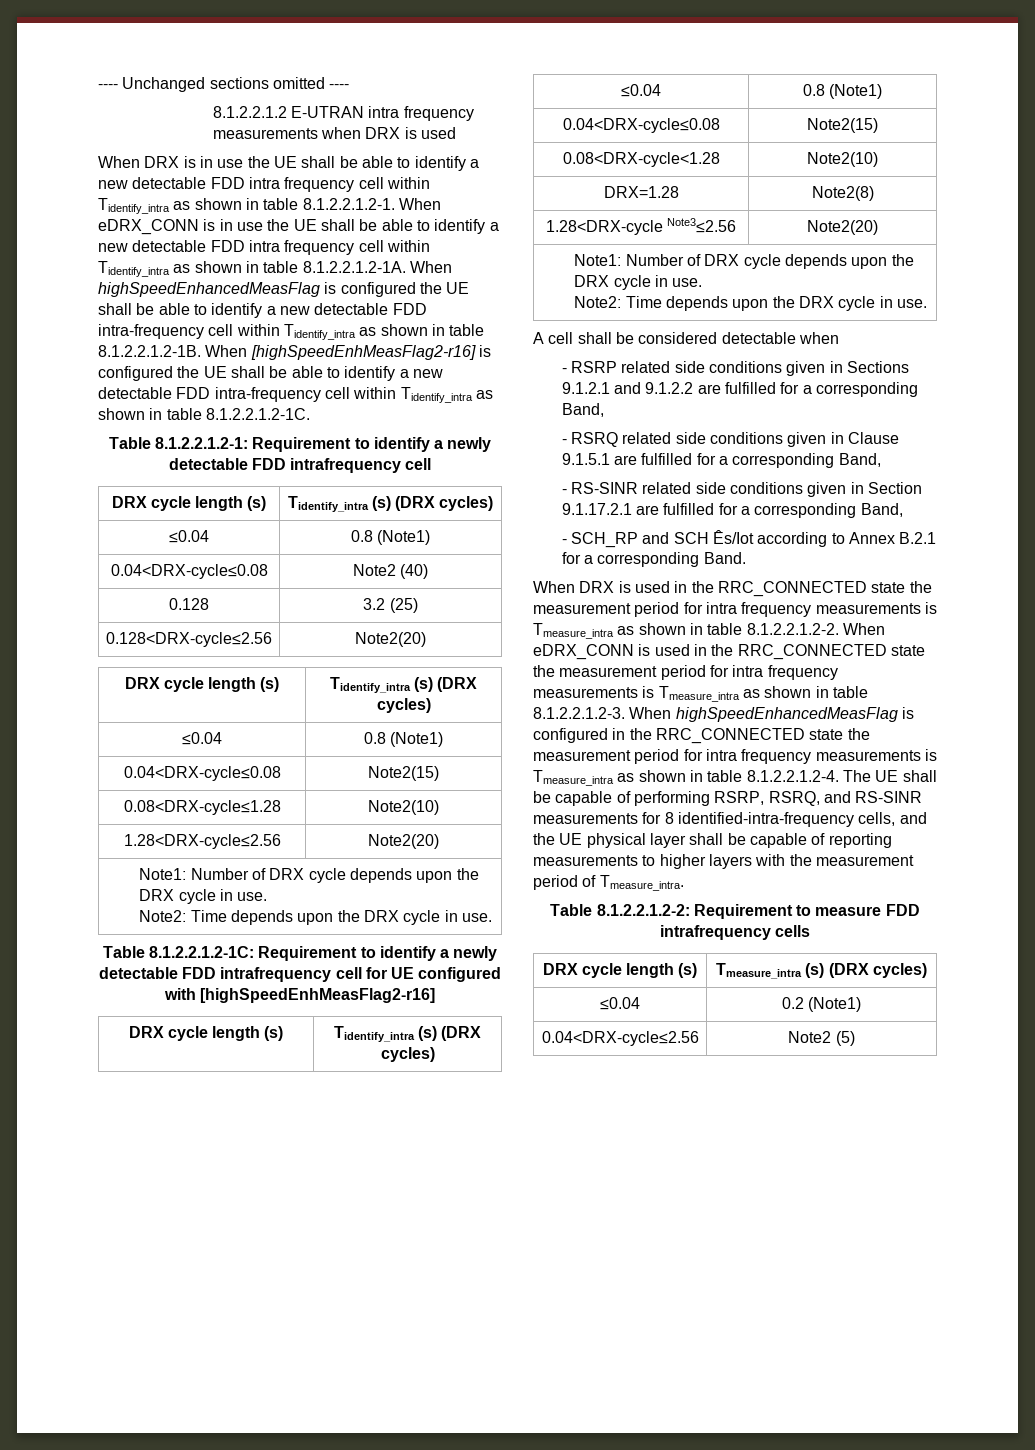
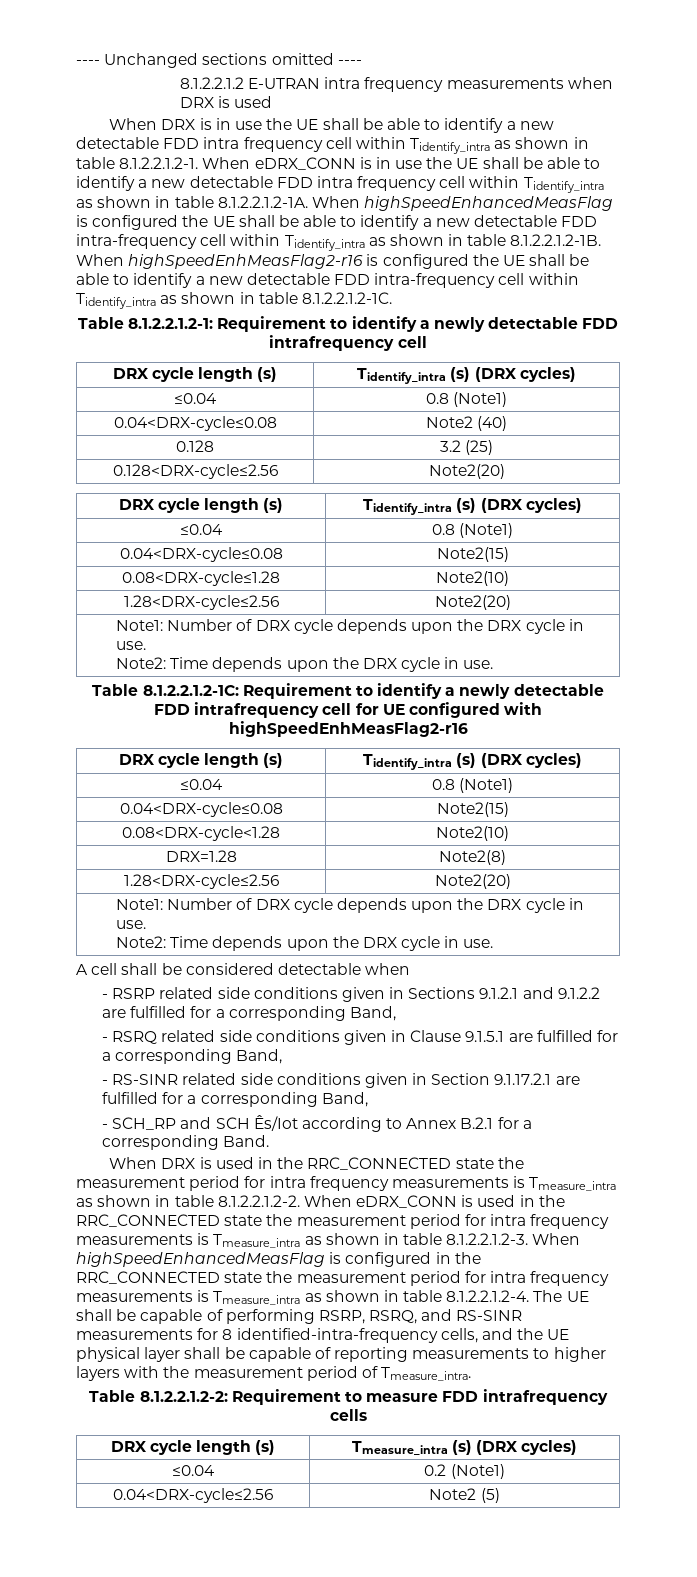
- When DRX is in use the UE shall be able to identify a new detectable FDD intra frequency cell within Tidentify_intra as shown in table 8.1.2.2.1.2-1. When eDRX_CONN is in use the UE shall be able to identify a new detectable FDD intra frequency cell within Tidentify_intra as shown in table 8.1.2.2.1.2-1A. When highSpeedEnhancedMeasFlag is configured the UE shall be able to identify a new detectable FDD intra-frequency cell within Tidentify_intra as shown in table 8.1.2.2.1.2-1B. When [highSpeedEnhMeasFlag2-r16] is configured the UE shall be able to identify a new detectable FDD intra-frequency cell within Tidentify_intra as shown in table 8.1.2.2.1.2-1C.
+ When DRX is in use the UE shall be able to identify a new detectable FDD intra frequency cell within Tidentify_intra as shown in table 8.1.2.2.1.2-1. When eDRX_CONN is in use the UE shall be able to identify a new detectable FDD intra frequency cell within Tidentify_intra as shown in table 8.1.2.2.1.2-1A. When highSpeedEnhancedMeasFlag is configured the UE shall be able to identify a new detectable FDD intra-frequency cell within Tidentify_intra as shown in table 8.1.2.2.1.2-1B. When highSpeedEnhMeasFlag2-r16 is configured the UE shall be able to identify a new detectable FDD intra-frequency cell within Tidentify_intra as shown in table 8.1.2.2.1.2-1C.
- Table 8.1.2.2.1.2-1C: Requirement to identify a newly detectable FDD intrafrequency cell for UE configured with [highSpeedEnhMeasFlag2-r16]
+ Table 8.1.2.2.1.2-1C: Requirement to identify a newly detectable FDD intrafrequency cell for UE configured with highSpeedEnhMeasFlag2-r16
  DRX=1.28 | Note2(8)
- 1.28<DRX-cycle Note3≤2.56 | Note2(20)
+ 1.28<DRX-cycle≤2.56 | Note2(20)

